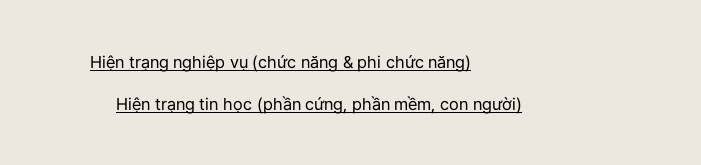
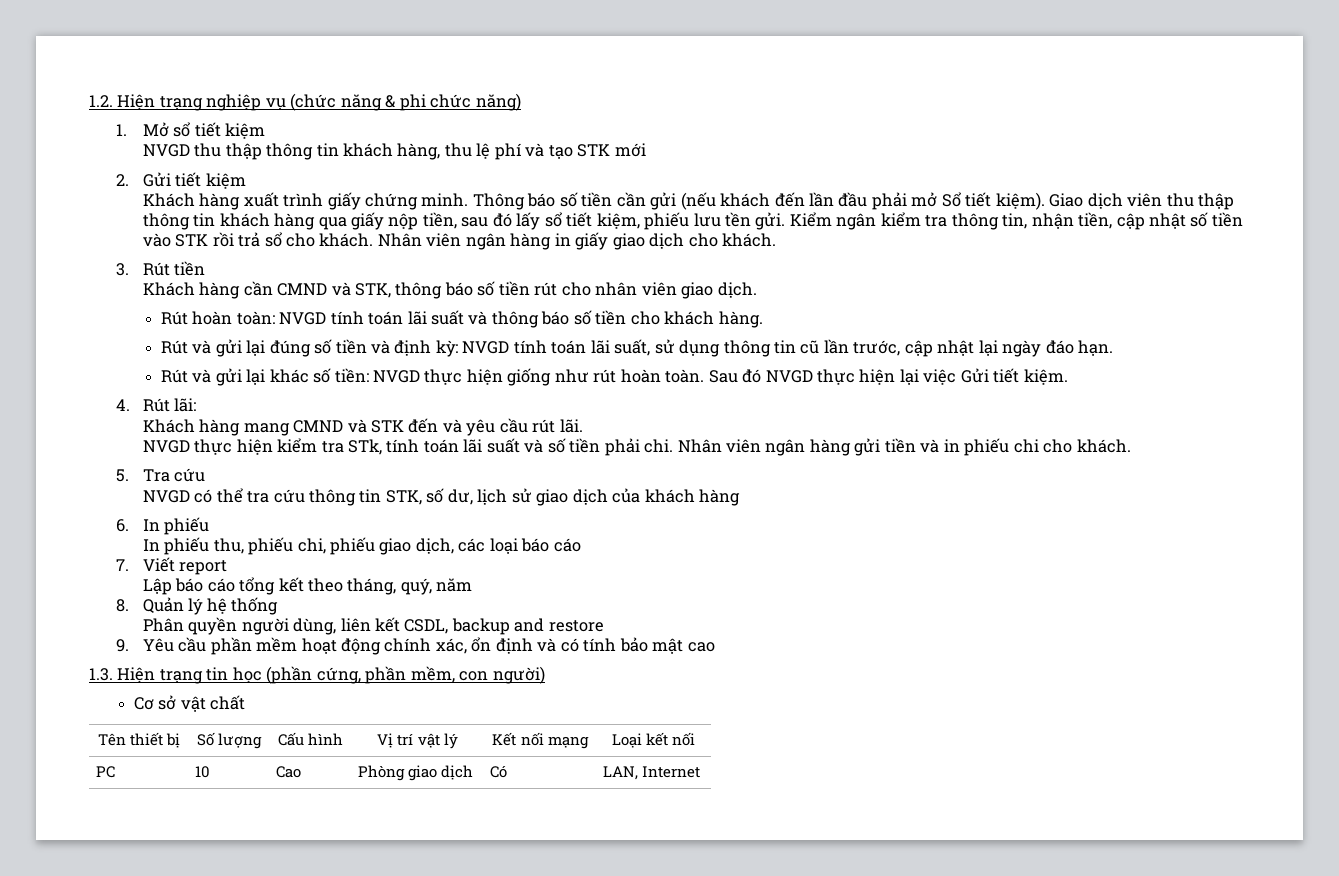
- Hiện trạng nghiệp vụ (chức năng & phi chức năng)
+ 1.2. Hiện trạng nghiệp vụ (chức năng & phi chức năng)
- Hiện trạng tin học (phần cứng, phần mềm, con người)
+ 1. Mở sổ tiết kiệm
+ NVGD thu thập thông tin khách hàng, thu lệ phí và tạo STK mới
+ 2. Gửi tiết kiệm
+ Khách hàng xuất trình giấy chứng minh. Thông báo số tiền cần gửi (nếu khách đến lần đầu phải mở Sổ tiết kiệm). Giao dịch viên thu thập thông tin khách hàng qua giấy nộp tiền, sau đó lấy sổ tiết kiệm, phiếu lưu tền gửi. Kiểm ngân kiểm tra thông tin, nhận tiền, cập nhật số tiền vào STK rồi trả sổ cho khách. Nhân viên ngân hàng in giấy giao dịch cho khách.
+ 3. Rút tiền
+ Khách hàng cần CMND và STK, thông báo số tiền rút cho nhân viên giao dịch.
+ Rút hoàn toàn: NVGD tính toán lãi suất và thông báo số tiền cho khách hàng.
+ Rút và gửi lại đúng số tiền và định kỳ: NVGD tính toán lãi suất, sử dụng thông tin cũ lần trước, cập nhật lại ngày đáo hạn.
+ Rút và gửi lại khác số tiền: NVGD thực hiện giống như rút hoàn toàn. Sau đó NVGD thực hiện lại việc Gửi tiết kiệm.
+ 4. Rút lãi:
+ Khách hàng mang CMND và STK đến và yêu cầu rút lãi.
+ NVGD thực hiện kiểm tra STk, tính toán lãi suất và số tiền phải chi. Nhân viên ngân hàng gửi tiền và in phiếu chi cho khách.
+ 5. Tra cứu
+ NVGD có thể tra cứu thông tin STK, số dư, lịch sử giao dịch của khách hàng
+ 6. In phiếu
+ In phiếu thu, phiếu chi, phiếu giao dịch, các loại báo cáo
+ 7. Viết report
+ Lập báo cáo tổng kết theo tháng, quý, năm
+ 8. Quản lý hệ thống
+ Phân quyền người dùng, liên kết CSDL, backup and restore
+ 9. Yêu cầu phần mềm hoạt động chính xác, ổn định và có tính bảo mật cao
+ 1.3. Hiện trạng tin học (phần cứng, phần mềm, con người)
+ Cơ sở vật chất
+ Tên thiết bị | Số lượng | Cấu hình | Vị trí vật lý | Kết nối mạng | Loại kết nối
+ PC | 10 | Cao | Phòng giao dịch | Có | LAN, Internet

